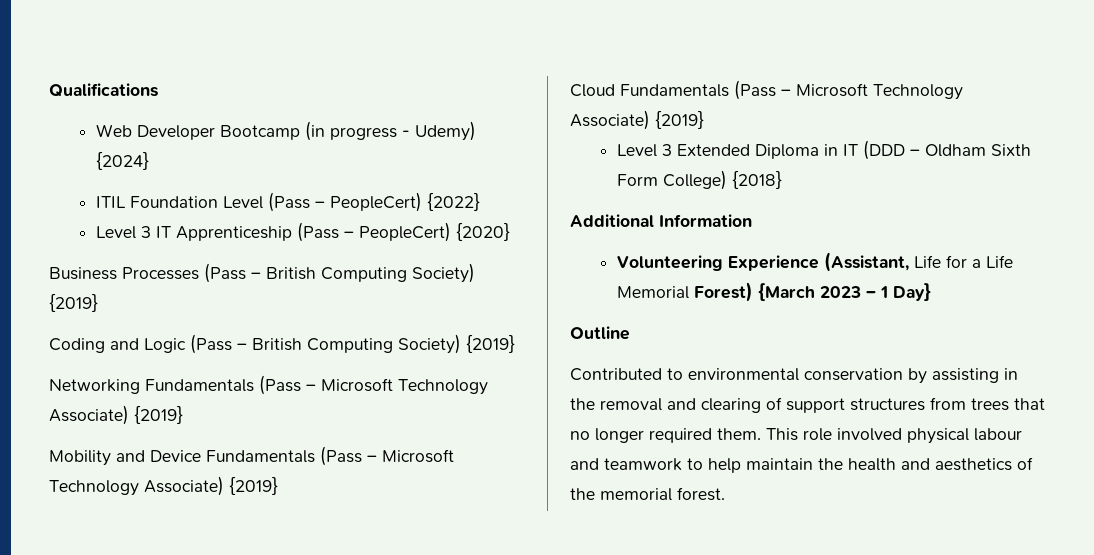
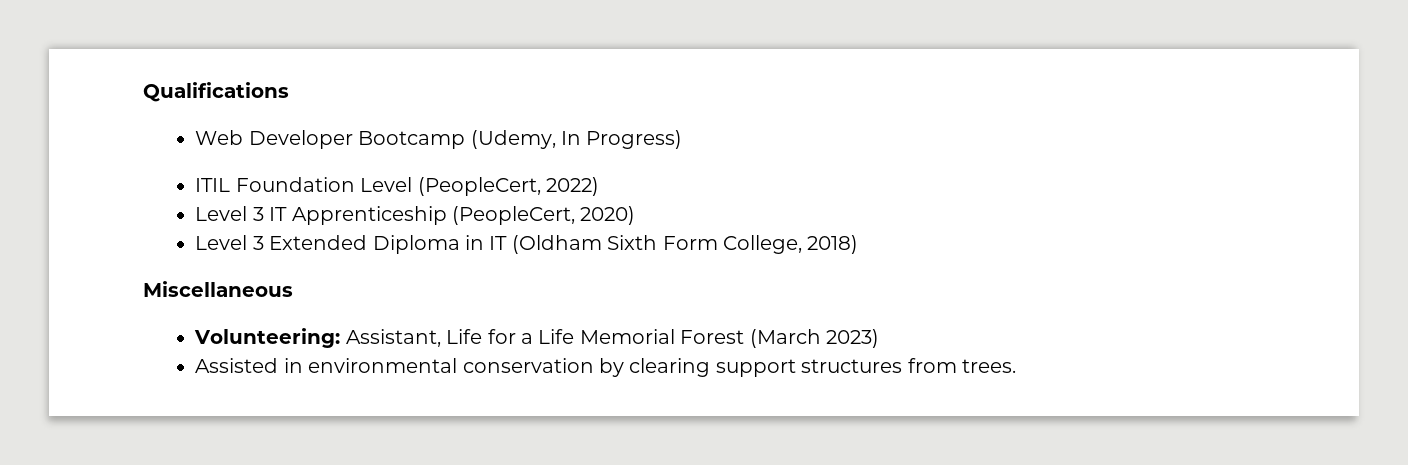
- Web Developer Bootcamp (in progress - Udemy) {2024}
+ Web Developer Bootcamp (Udemy, In Progress)
- ITIL Foundation Level (Pass – PeopleCert) {2022}
+ ITIL Foundation Level (PeopleCert, 2022)
- Level 3 IT Apprenticeship (Pass – PeopleCert) {2020}
- Business Processes (Pass – British Computing Society) {2019}
- Coding and Logic (Pass – British Computing Society) {2019}
- Networking Fundamentals (Pass – Microsoft Technology Associate) {2019}
- Mobility and Device Fundamentals (Pass – Microsoft Technology Associate) {2019}
- Cloud Fundamentals (Pass – Microsoft Technology Associate) {2019}
+ Level 3 IT Apprenticeship (PeopleCert, 2020)
- Level 3 Extended Diploma in IT (DDD – Oldham Sixth Form College) {2018}
- Additional Information
- Volunteering Experience (Assistant, Life for a Life Memorial Forest) {March 2023 – 1 Day}
- Outline
- Contributed to environmental conservation by assisting in the removal and clearing of support structures from trees that no longer required them. This role involved physical labour and teamwork to help maintain the health and aesthetics of the memorial forest.
+ Level 3 Extended Diploma in IT (Oldham Sixth Form College, 2018)
+ Miscellaneous
+ Volunteering: Assistant, Life for a Life Memorial Forest (March 2023)
+ Assisted in environmental conservation by clearing support structures from trees.

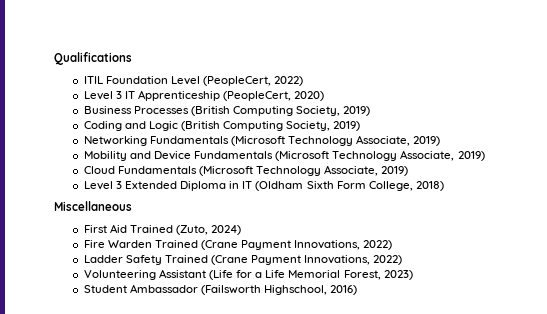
- Web Developer Bootcamp (Udemy, In Progress)
+ Business Processes (British Computing Society, 2019)
+ Coding and Logic (British Computing Society, 2019)
+ Networking Fundamentals (Microsoft Technology Associate, 2019)
+ Mobility and Device Fundamentals (Microsoft Technology Associate, 2019)
+ Cloud Fundamentals (Microsoft Technology Associate, 2019)
- Volunteering: Assistant, Life for a Life Memorial Forest (March 2023)
+ First Aid Trained (Zuto, 2024)
+ Fire Warden Trained (Crane Payment Innovations, 2022)
+ Ladder Safety Trained (Crane Payment Innovations, 2022)
+ Volunteering Assistant (Life for a Life Memorial Forest, 2023)
- Assisted in environmental conservation by clearing support structures from trees.
+ Student Ambassador (Failsworth Highschool, 2016)

